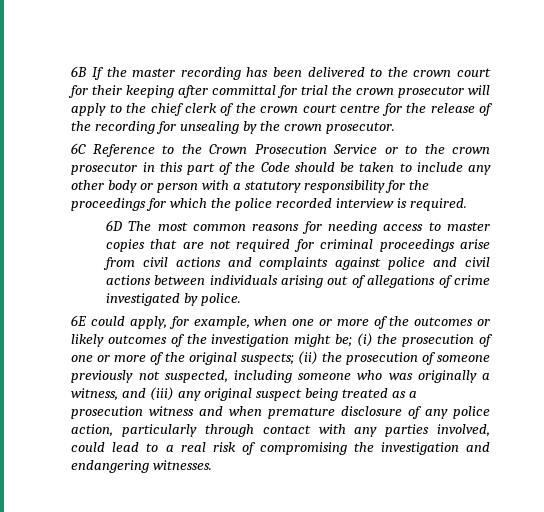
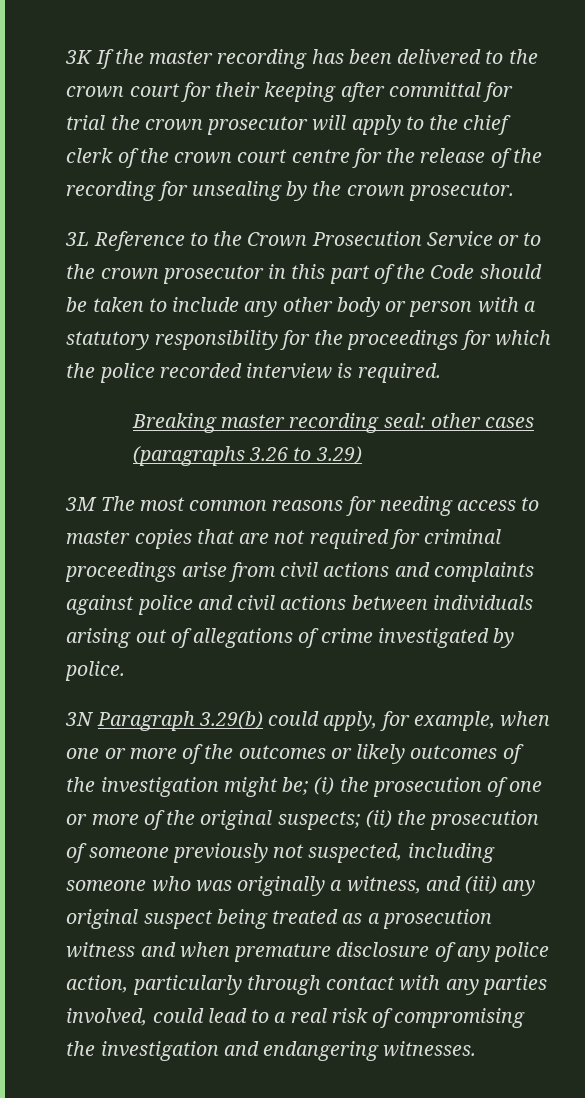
- 6B If the master recording has been delivered to the crown court for their keeping after committal for trial the crown prosecutor will apply to the chief clerk of the crown court centre for the release of the recording for unsealing by the crown prosecutor.
+ 3K If the master recording has been delivered to the crown court for their keeping after committal for trial the crown prosecutor will apply to the chief clerk of the crown court centre for the release of the recording for unsealing by the crown prosecutor.
- 6C Reference to the Crown Prosecution Service or to the crown prosecutor in this part of the Code should be taken to include any other body or person with a statutory responsibility for the proceedings for which the police recorded interview is required.
+ 3L Reference to the Crown Prosecution Service or to the crown prosecutor in this part of the Code should be taken to include any other body or person with a statutory responsibility for the proceedings for which the police recorded interview is required.
- 6D The most common reasons for needing access to master copies that are not required for criminal proceedings arise from civil actions and complaints against police and civil actions between individuals arising out of allegations of crime investigated by police.
+ Breaking master recording seal: other cases (paragraphs 3.26 to 3.29)
+ 3M The most common reasons for needing access to master copies that are not required for criminal proceedings arise from civil actions and complaints against police and civil actions between individuals arising out of allegations of crime investigated by police.
- 6E could apply, for example, when one or more of the outcomes or likely outcomes of the investigation might be;
+ 3N Paragraph 3.29(b) could apply, for example, when one or more of the outcomes or likely outcomes of the investigation might be;

